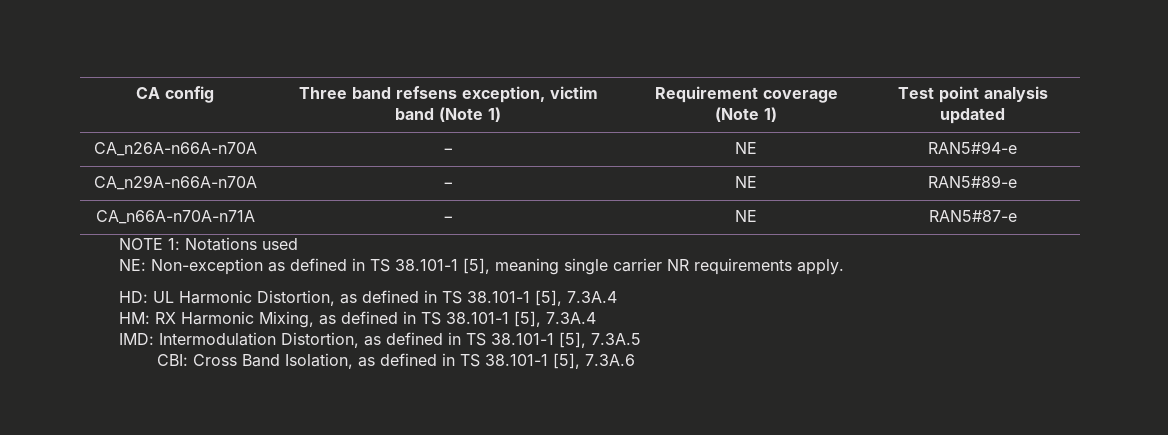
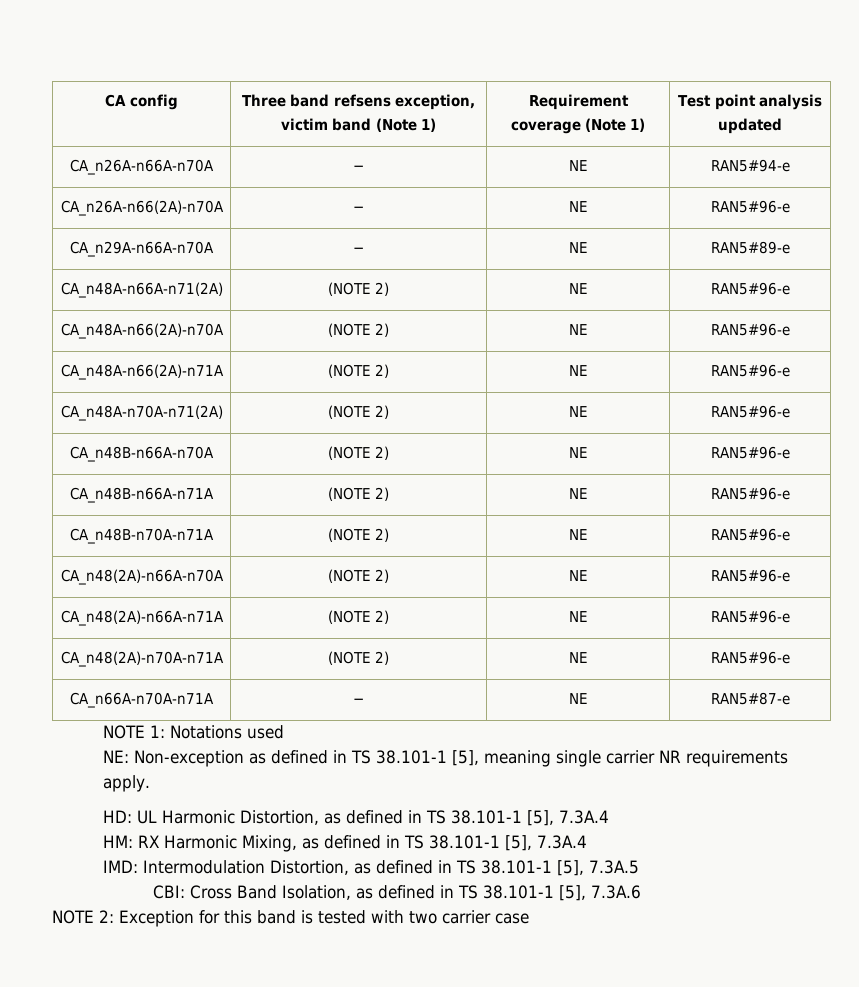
+ CA_n26A-n66(2A)-n70A | − | NE | RAN5#96-e
+ CA_n48A-n66A-n71(2A) | (NOTE 2) | NE | RAN5#96-e
+ CA_n48A-n66(2A)-n70A | (NOTE 2) | NE | RAN5#96-e
+ CA_n48A-n66(2A)-n71A | (NOTE 2) | NE | RAN5#96-e
+ CA_n48A-n70A-n71(2A) | (NOTE 2) | NE | RAN5#96-e
+ CA_n48B-n66A-n70A | (NOTE 2) | NE | RAN5#96-e
+ CA_n48B-n66A-n71A | (NOTE 2) | NE | RAN5#96-e
+ CA_n48B-n70A-n71A | (NOTE 2) | NE | RAN5#96-e
+ CA_n48(2A)-n66A-n70A | (NOTE 2) | NE | RAN5#96-e
+ CA_n48(2A)-n66A-n71A | (NOTE 2) | NE | RAN5#96-e
+ CA_n48(2A)-n70A-n71A | (NOTE 2) | NE | RAN5#96-e
+ NOTE 2: Exception for this band is tested with two carrier case

